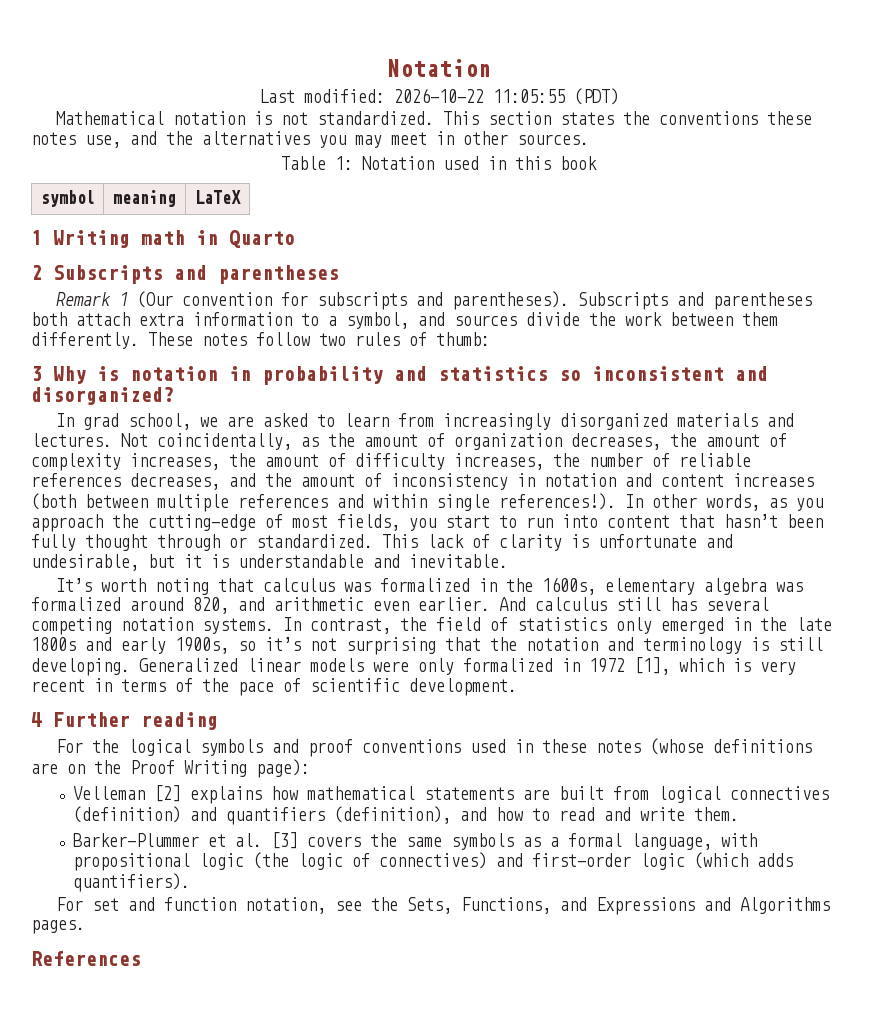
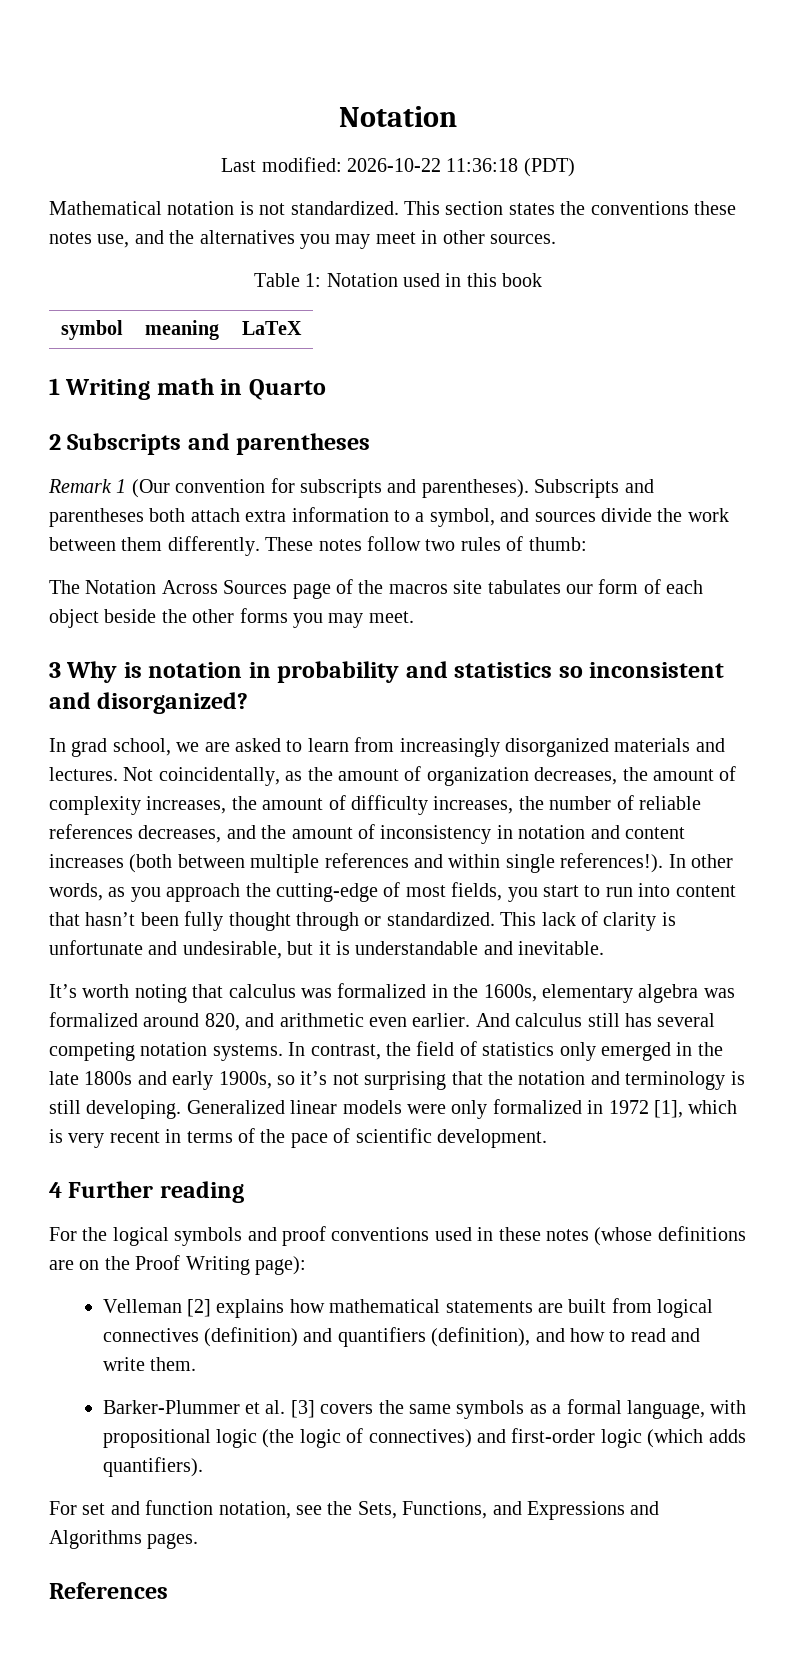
- Last modified: 2026-10-22 11:05:55 (PDT)
+ Last modified: 2026-10-22 11:36:18 (PDT)
+ The Notation Across Sources page of the macros site tabulates our form of each object beside the other forms you may meet.

